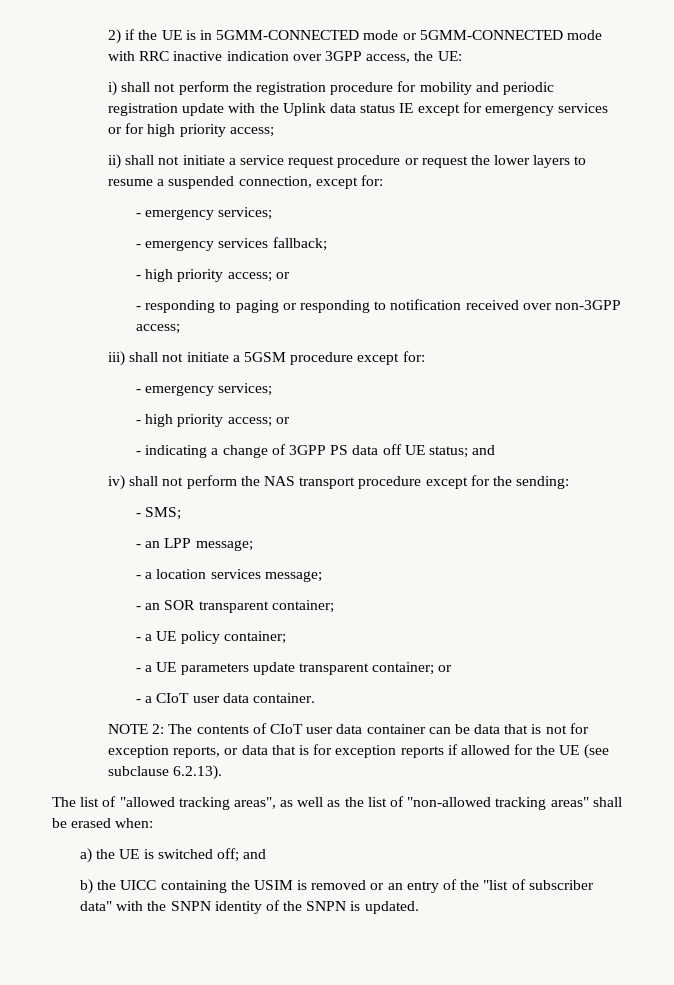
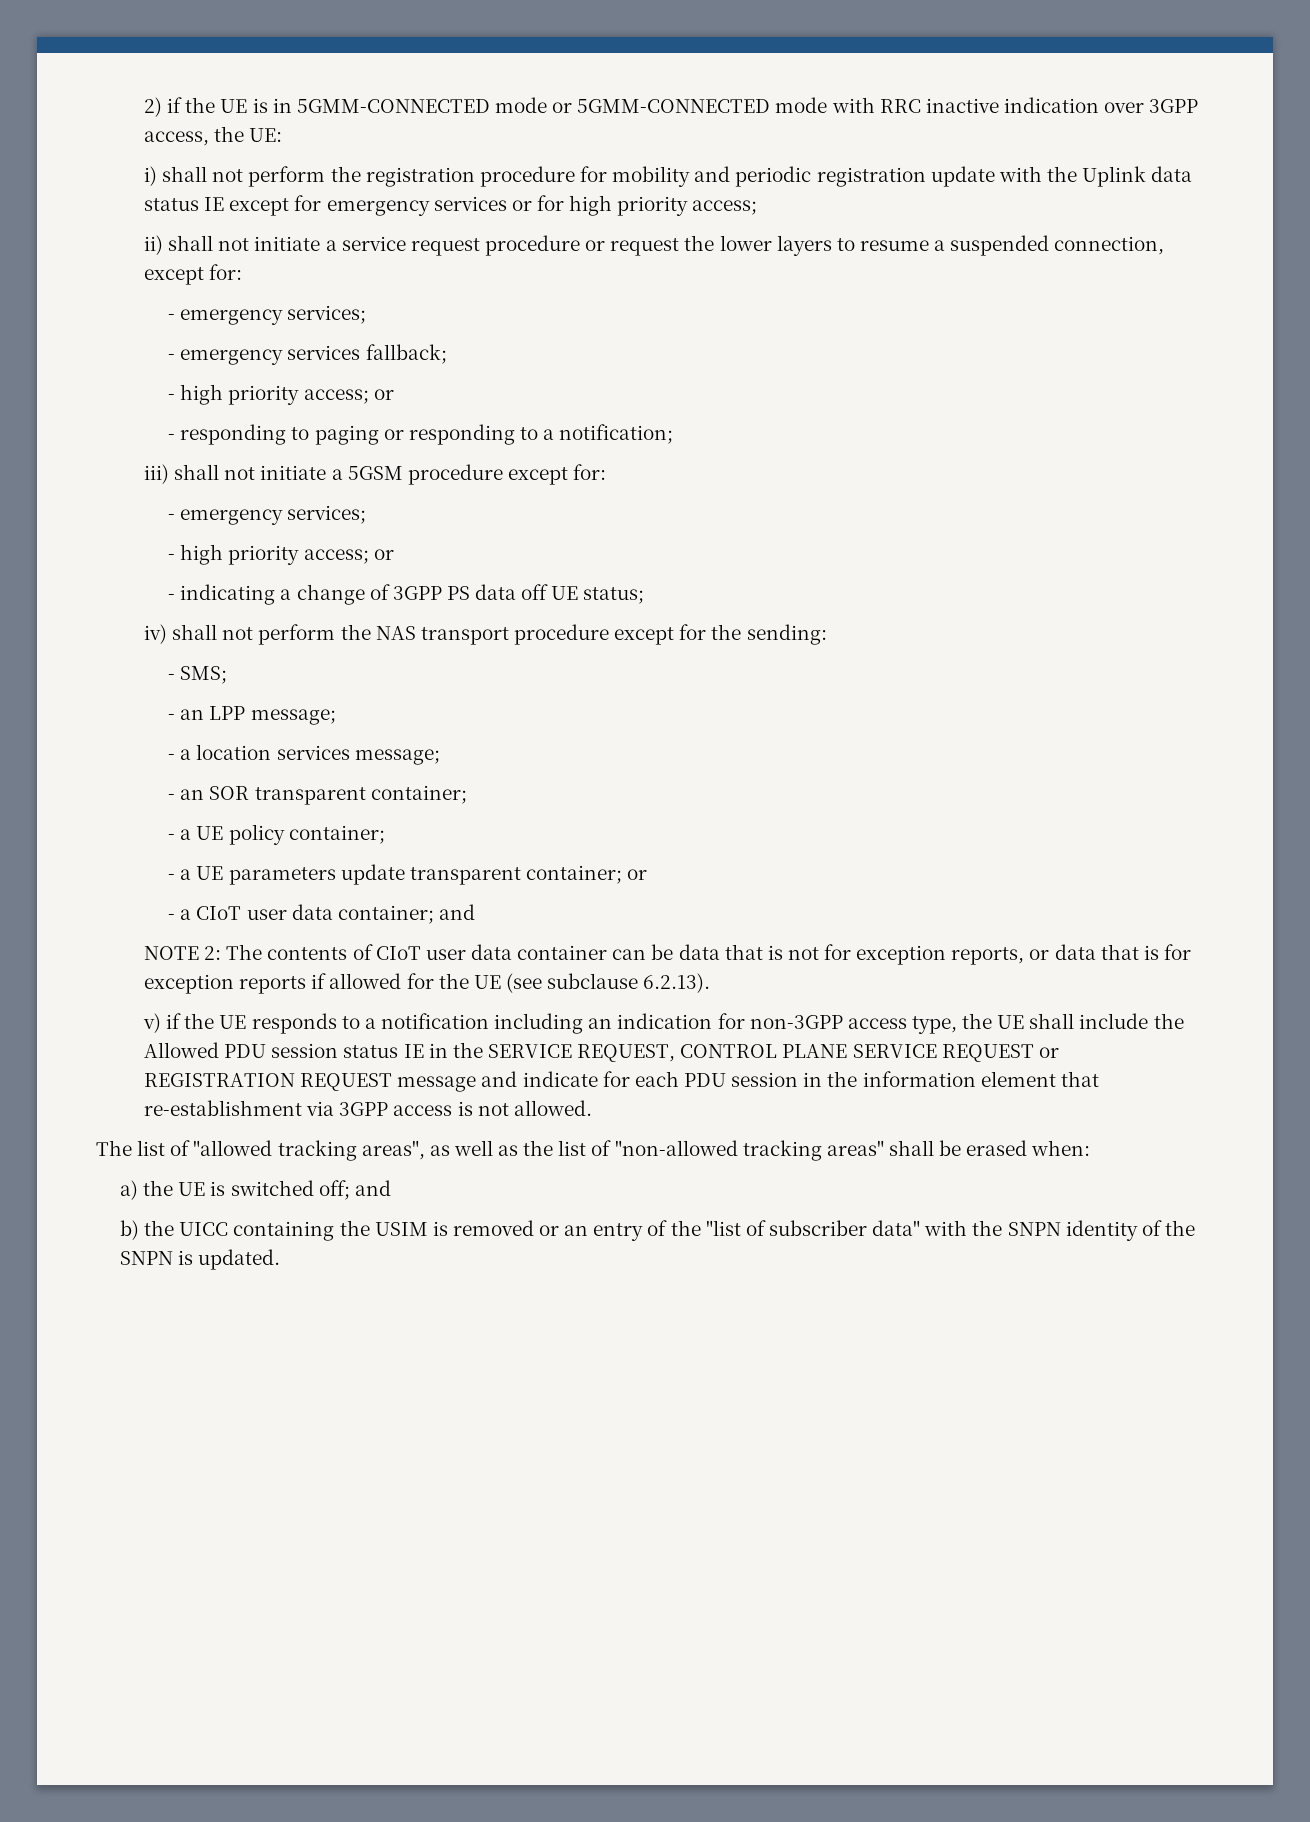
- - responding to paging or responding to notification received over non-3GPP access;
+ - responding to paging or responding to a notification;
- - indicating a change of 3GPP PS data off UE status; and
+ - indicating a change of 3GPP PS data off UE status;
- - a CIoT user data container.
+ - a CIoT user data container; and
+ v) if the UE responds to a notification including an indication for non-3GPP access type, the UE shall include the Allowed PDU session status IE in the SERVICE REQUEST, CONTROL PLANE SERVICE REQUEST or REGISTRATION REQUEST message and indicate for each PDU session in the information element that re-establishment via 3GPP access is not allowed.

